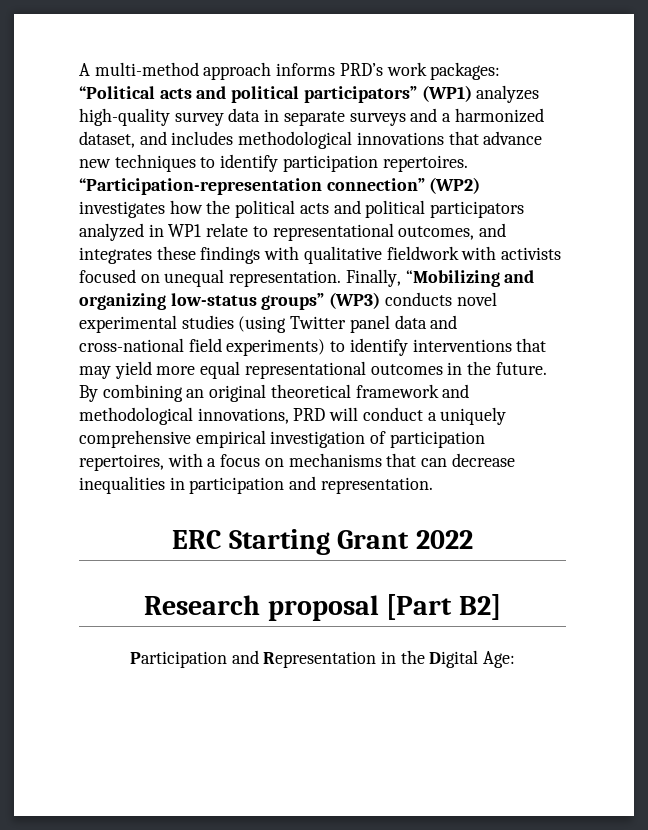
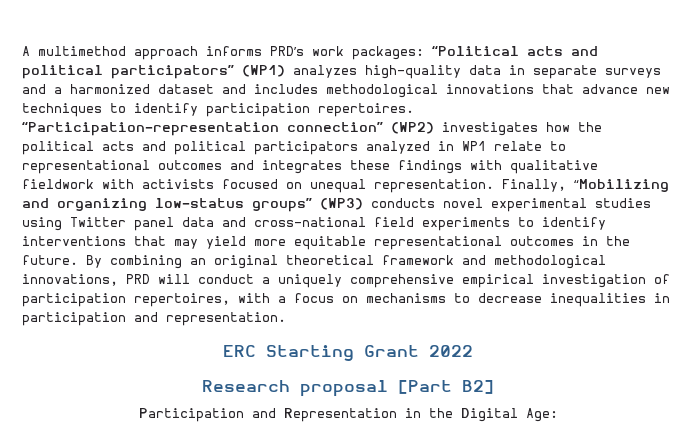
- A multi-method approach informs PRD’s work packages: “Political acts and political participators” (WP1) analyzes high-quality survey data in separate surveys and a harmonized dataset, and includes methodological innovations that advance new techniques to identify participation repertoires.
+ A multimethod approach informs PRD’s work packages: “Political acts and political participators” (WP1) analyzes high-quality data in separate surveys and a harmonized dataset and includes methodological innovations that advance new techniques to identify participation repertoires.
- “Participation-representation connection” (WP2) investigates how the political acts and political participators analyzed in WP1 relate to representational outcomes, and integrates these findings with qualitative fieldwork with activists focused on unequal representation.
+ “Participation-representation connection” (WP2) investigates how the political acts and political participators analyzed in WP1 relate to representational outcomes and integrates these findings with qualitative fieldwork with activists focused on unequal representation.
- Finally, “Mobilizing and organizing low-status groups” (WP3) conducts novel experimental studies (using Twitter panel data and cross-national field experiments) to identify interventions that may yield more equal representational outcomes in the future.
+ Finally, “Mobilizing and organizing low-status groups” (WP3) conducts novel experimental studies using Twitter panel data and cross-national field experiments to identify interventions that may yield more equitable representational outcomes in the future.
- By combining an original theoretical framework and methodological innovations, PRD will conduct a uniquely comprehensive empirical investigation of participation repertoires, with a focus on mechanisms that can decrease inequalities in participation and representation.
+ By combining an original theoretical framework and methodological innovations, PRD will conduct a uniquely comprehensive empirical investigation of participation repertoires, with a focus on mechanisms to decrease inequalities in participation and representation.

